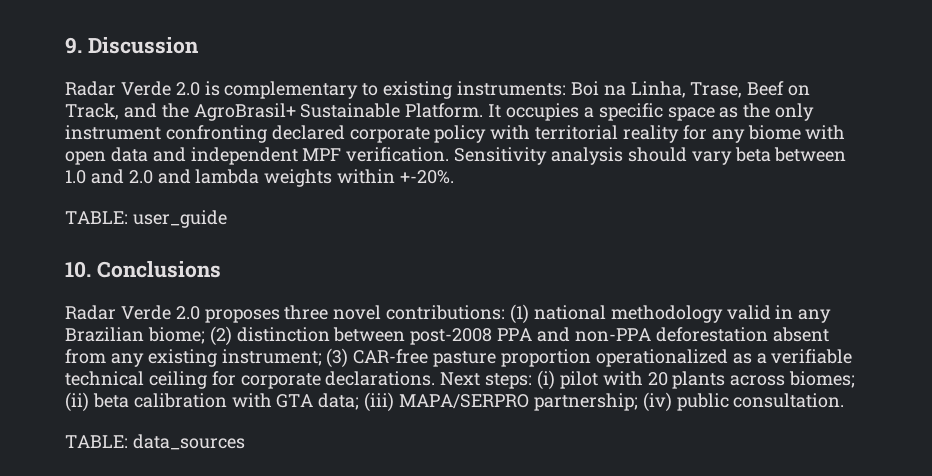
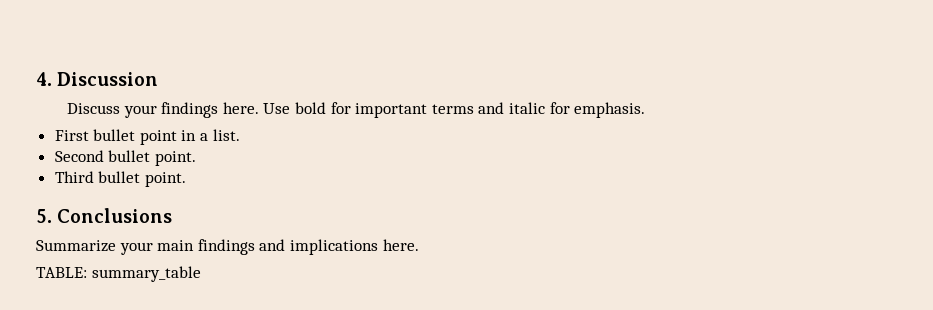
- 9. Discussion
+ 4. Discussion
- Radar Verde 2.0 is complementary to existing instruments: Boi na Linha, Trase, Beef on Track, and the AgroBrasil+ Sustainable Platform. It occupies a specific space as the only instrument confronting declared corporate policy with territorial reality for any biome with open data and independent MPF verification. Sensitivity analysis should vary beta between 1.0 and 2.0 and lambda weights within +-20%.
- TABLE: user_guide
- 10. Conclusions
- Radar Verde 2.0 proposes three novel contributions: (1) national methodology valid in any Brazilian biome; (2) distinction between post-2008 PPA and non-PPA deforestation absent from any existing instrument; (3) CAR-free pasture proportion operationalized as a verifiable technical ceiling for corporate declarations. Next steps: (i) pilot with 20 plants across biomes; (ii) beta calibration with GTA data; (iii) MAPA/SERPRO partnership; (iv) public consultation.
- TABLE: data_sources
+ Discuss your findings here. Use bold for important terms and italic for emphasis.
+ First bullet point in a list.
+ Second bullet point.
+ Third bullet point.
+ 5. Conclusions
+ Summarize your main findings and implications here.
+ TABLE: summary_table

